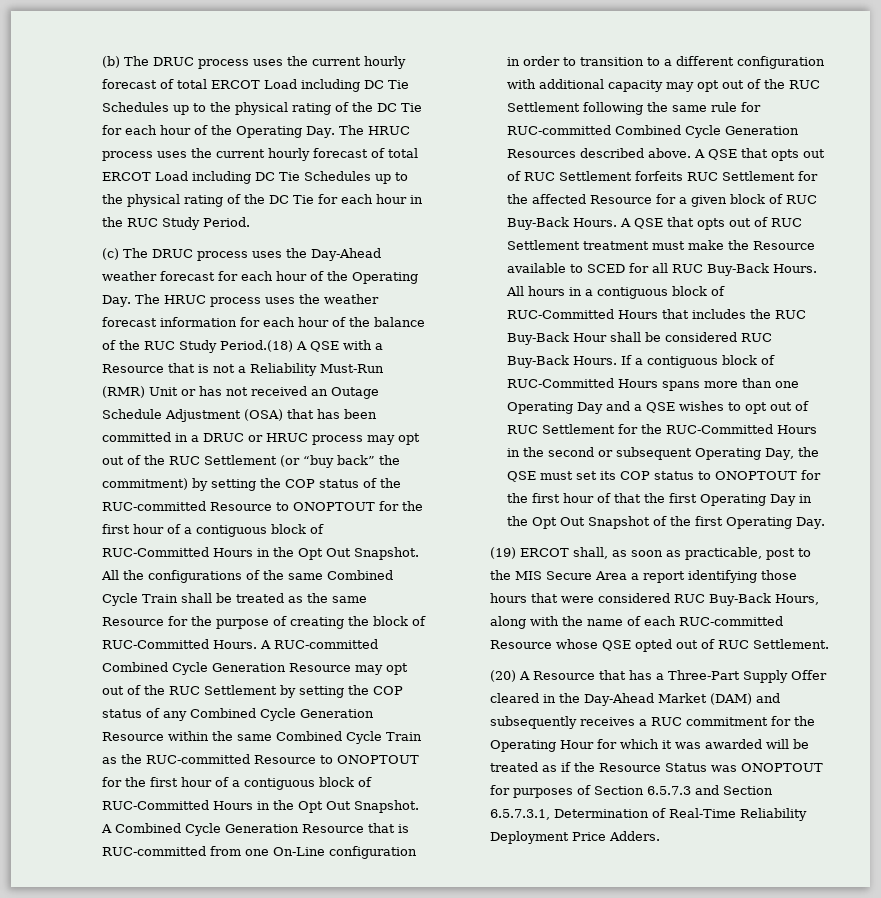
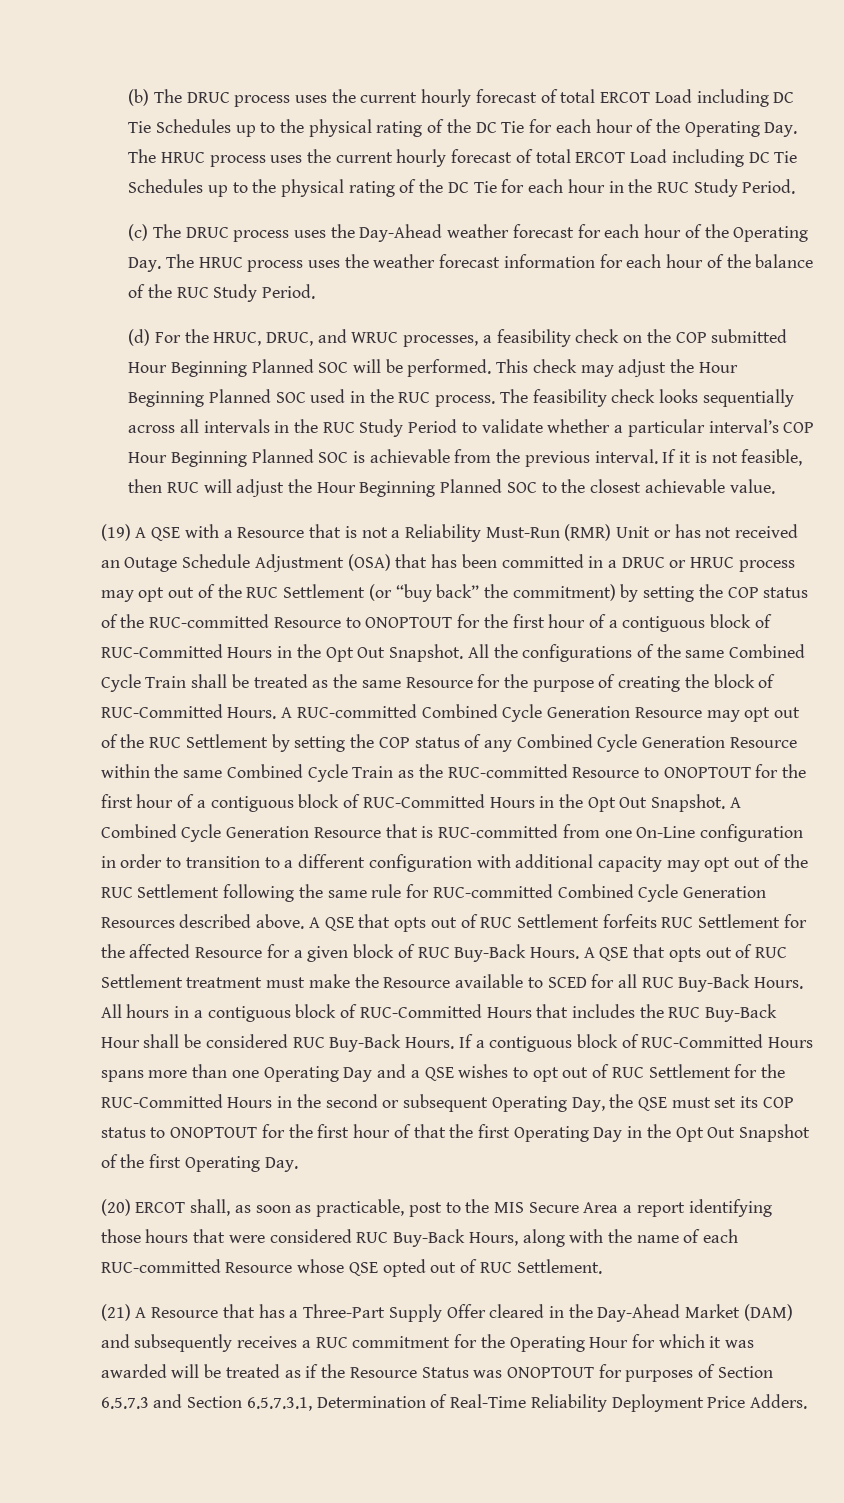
- (c) The DRUC process uses the Day-Ahead weather forecast for each hour of the Operating Day. The HRUC process uses the weather forecast information for each hour of the balance of the RUC Study Period.(18) A QSE with a Resource that is not a Reliability Must-Run (RMR) Unit or has not received an Outage Schedule Adjustment (OSA) that has been committed in a DRUC or HRUC process may opt out of the RUC Settlement (or “buy back” the commitment) by setting the COP status of the RUC-committed Resource to ONOPTOUT for the first hour of a contiguous block of RUC-Committed Hours in the Opt Out Snapshot.
+ (c) The DRUC process uses the Day-Ahead weather forecast for each hour of the Operating Day. The HRUC process uses the weather forecast information for each hour of the balance of the RUC Study Period.
+ (d) For the HRUC, DRUC, and WRUC processes, a feasibility check on the COP submitted Hour Beginning Planned SOC will be performed. This check may adjust the Hour Beginning Planned SOC used in the RUC process. The feasibility check looks sequentially across all intervals in the RUC Study Period to validate whether a particular interval’s COP Hour Beginning Planned SOC is achievable from the previous interval. If it is not feasible, then RUC will adjust the Hour Beginning Planned SOC to the closest achievable value.
+ (19) A QSE with a Resource that is not a Reliability Must-Run (RMR) Unit or has not received an Outage Schedule Adjustment (OSA) that has been committed in a DRUC or HRUC process may opt out of the RUC Settlement (or “buy back” the commitment) by setting the COP status of the RUC-committed Resource to ONOPTOUT for the first hour of a contiguous block of RUC-Committed Hours in the Opt Out Snapshot.
- (19) ERCOT shall, as soon as practicable, post to the MIS Secure Area a report identifying those hours that were considered RUC Buy-Back Hours, along with the name of each RUC-committed Resource whose QSE opted out of RUC Settlement.
+ (20) ERCOT shall, as soon as practicable, post to the MIS Secure Area a report identifying those hours that were considered RUC Buy-Back Hours, along with the name of each RUC-committed Resource whose QSE opted out of RUC Settlement.
- (20) A Resource that has a Three-Part Supply Offer cleared in the Day-Ahead Market (DAM) and subsequently receives a RUC commitment for the Operating Hour for which it was awarded will be treated as if the Resource Status was ONOPTOUT for purposes of Section 6.5.7.3 and Section 6.5.7.3.1, Determination of Real-Time Reliability Deployment Price Adders.
+ (21) A Resource that has a Three-Part Supply Offer cleared in the Day-Ahead Market (DAM) and subsequently receives a RUC commitment for the Operating Hour for which it was awarded will be treated as if the Resource Status was ONOPTOUT for purposes of Section 6.5.7.3 and Section 6.5.7.3.1, Determination of Real-Time Reliability Deployment Price Adders.

